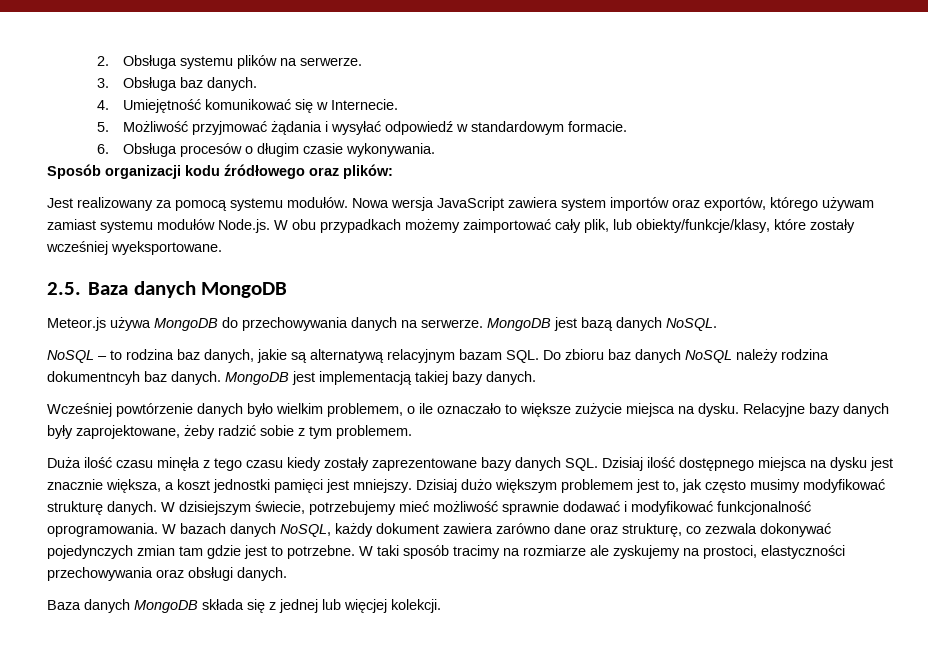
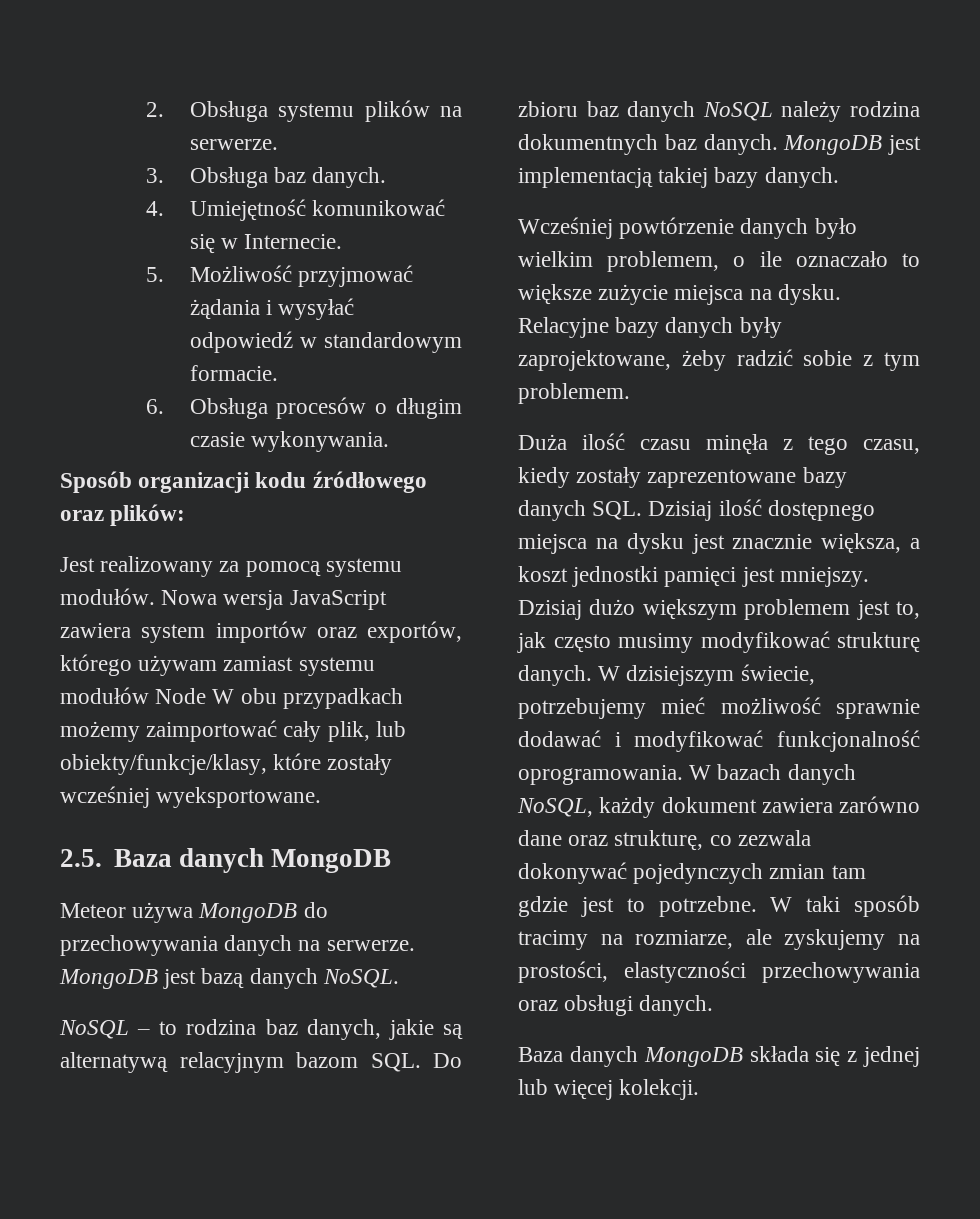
- Nowa wersja JavaScript zawiera system importów oraz exportów, którego używam zamiast systemu modułów Node.js. W obu przypadkach możemy zaimportować cały plik, lub obiekty/funkcje/klasy, które zostały wcześniej wyeksportowane.
+ Nowa wersja JavaScript zawiera system importów oraz exportów, którego używam zamiast systemu modułów Node W obu przypadkach możemy zaimportować cały plik, lub obiekty/funkcje/klasy, które zostały wcześniej wyeksportowane.
- Meteor.js używa MongoDB do przechowywania danych na serwerze.
+ Meteor używa MongoDB do przechowywania danych na serwerze.
- NoSQL – to rodzina baz danych, jakie są alternatywą relacyjnym bazam SQL. Do zbioru baz danych NoSQL należy rodzina dokumentncyh baz danych.
+ NoSQL – to rodzina baz danych, jakie są alternatywą relacyjnym bazom SQL. Do zbioru baz danych NoSQL należy rodzina dokumentnych baz danych.
- Duża ilość czasu minęła z tego czasu kiedy zostały zaprezentowane bazy danych SQL. Dzisiaj ilość dostępnego miejsca na dysku jest znacznie większa, a koszt jednostki pamięci jest mniejszy.
+ Duża ilość czasu minęła z tego czasu, kiedy zostały zaprezentowane bazy danych SQL. Dzisiaj ilość dostępnego miejsca na dysku jest znacznie większa, a koszt jednostki pamięci jest mniejszy.
- W taki sposób tracimy na rozmiarze ale zyskujemy na prostoci, elastyczności przechowywania oraz obsługi danych.
+ W taki sposób tracimy na rozmiarze, ale zyskujemy na prostości, elastyczności przechowywania oraz obsługi danych.
- Baza danych MongoDB składa się z jednej lub więcjej kolekcji.
+ Baza danych MongoDB składa się z jednej lub więcej kolekcji.

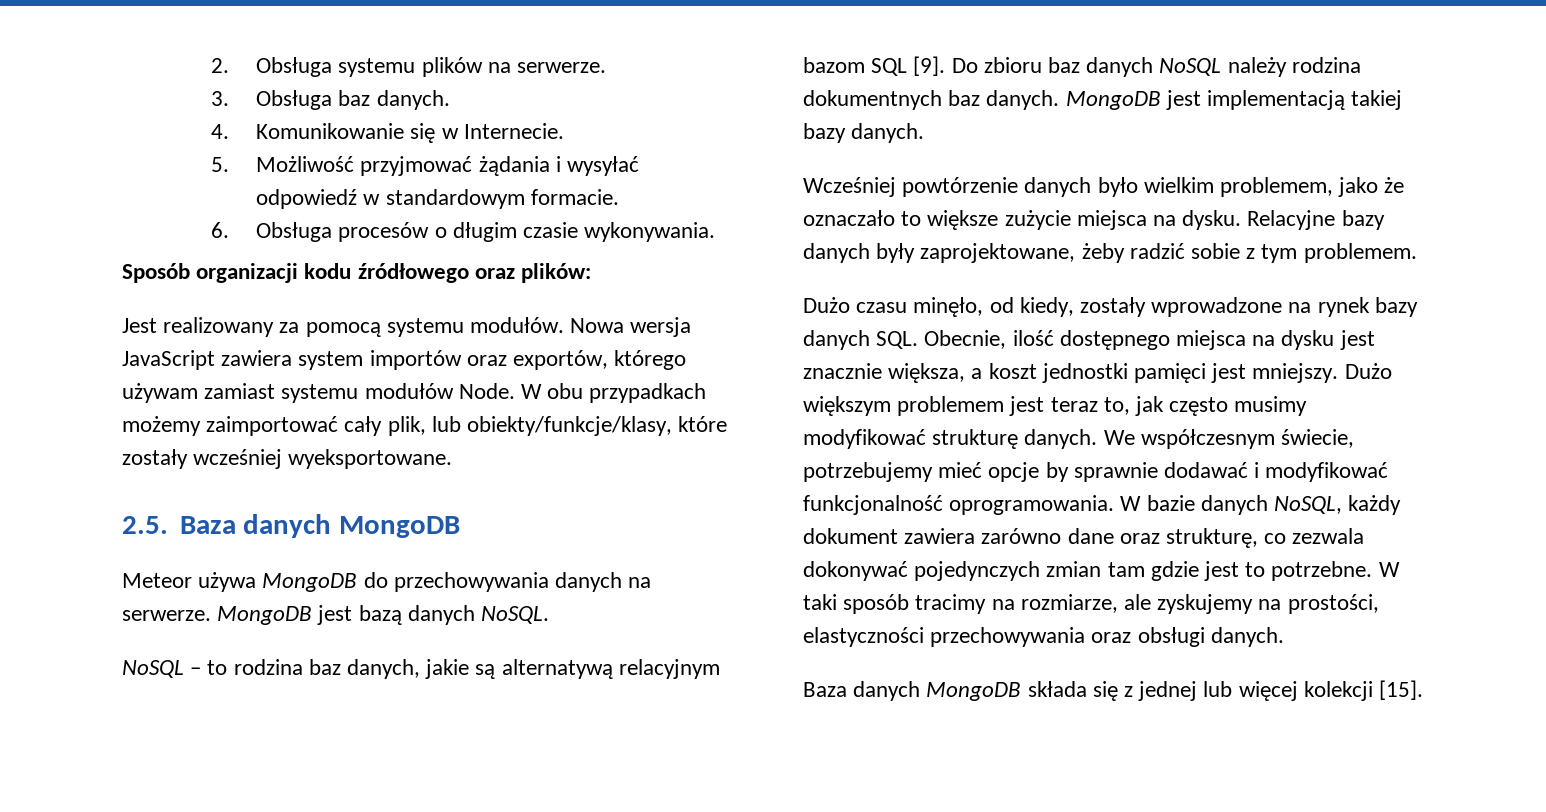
- 4. Umiejętność komunikować się w Internecie.
+ 4. Komunikowanie się w Internecie.
- Nowa wersja JavaScript zawiera system importów oraz exportów, którego używam zamiast systemu modułów Node W obu przypadkach możemy zaimportować cały plik, lub obiekty/funkcje/klasy, które zostały wcześniej wyeksportowane.
+ Nowa wersja JavaScript zawiera system importów oraz exportów, którego używam zamiast systemu modułów Node. W obu przypadkach możemy zaimportować cały plik, lub obiekty/funkcje/klasy, które zostały wcześniej wyeksportowane.
- NoSQL – to rodzina baz danych, jakie są alternatywą relacyjnym bazom SQL. Do zbioru baz danych NoSQL należy rodzina dokumentnych baz danych.
+ NoSQL – to rodzina baz danych, jakie są alternatywą relacyjnym bazom SQL [9]. Do zbioru baz danych NoSQL należy rodzina dokumentnych baz danych.
- Wcześniej powtórzenie danych było wielkim problemem, o ile oznaczało to większe zużycie miejsca na dysku.
+ Wcześniej powtórzenie danych było wielkim problemem, jako że oznaczało to większe zużycie miejsca na dysku.
- Duża ilość czasu minęła z tego czasu, kiedy zostały zaprezentowane bazy danych SQL. Dzisiaj ilość dostępnego miejsca na dysku jest znacznie większa, a koszt jednostki pamięci jest mniejszy.
+ Dużo czasu minęło, od kiedy, zostały wprowadzone na rynek bazy danych SQL. Obecnie, ilość dostępnego miejsca na dysku jest znacznie większa, a koszt jednostki pamięci jest mniejszy.
- Dzisiaj dużo większym problemem jest to, jak często musimy modyfikować strukturę danych.
+ Dużo większym problemem jest teraz to, jak często musimy modyfikować strukturę danych.
- W dzisiejszym świecie, potrzebujemy mieć możliwość sprawnie dodawać i modyfikować funkcjonalność oprogramowania.
+ We współczesnym świecie, potrzebujemy mieć opcje by sprawnie dodawać i modyfikować funkcjonalność oprogramowania.
- W bazach danych NoSQL, każdy dokument zawiera zarówno dane oraz strukturę, co zezwala dokonywać pojedynczych zmian tam gdzie jest to potrzebne.
+ W bazie danych NoSQL, każdy dokument zawiera zarówno dane oraz strukturę, co zezwala dokonywać pojedynczych zmian tam gdzie jest to potrzebne.
- Baza danych MongoDB składa się z jednej lub więcej kolekcji.
+ Baza danych MongoDB składa się z jednej lub więcej kolekcji [15].

